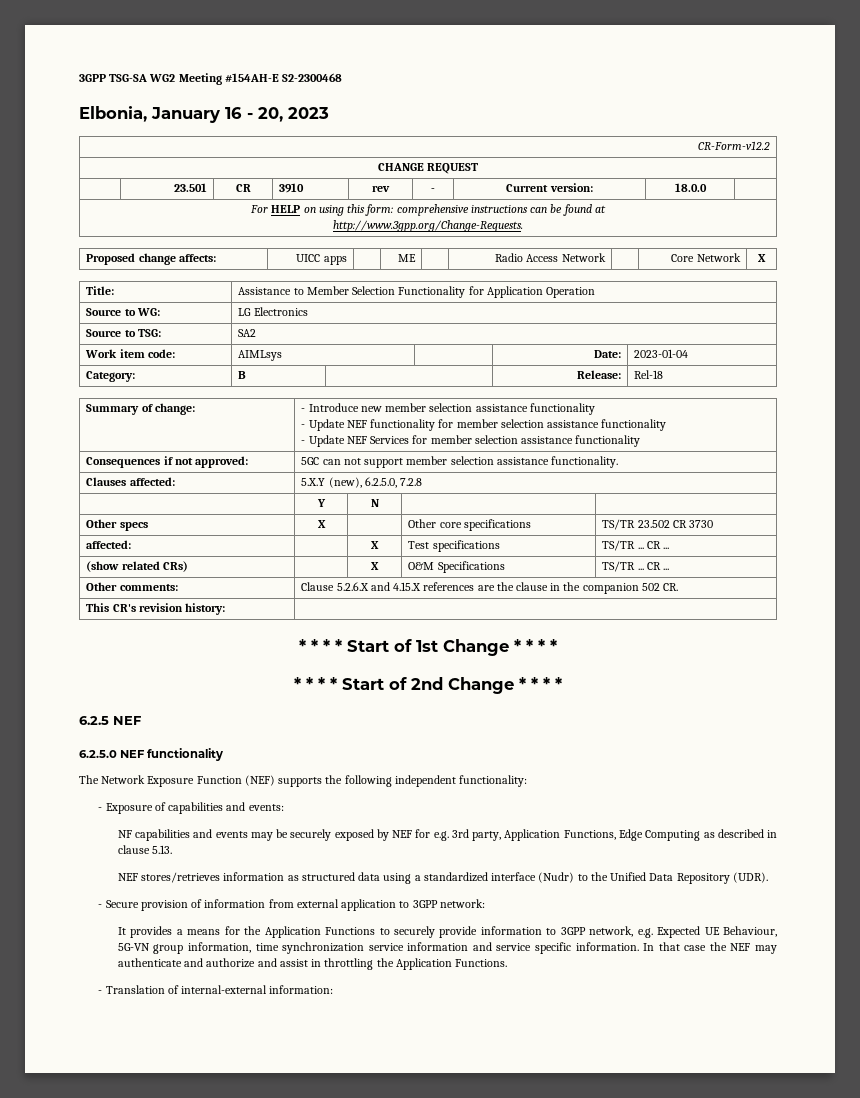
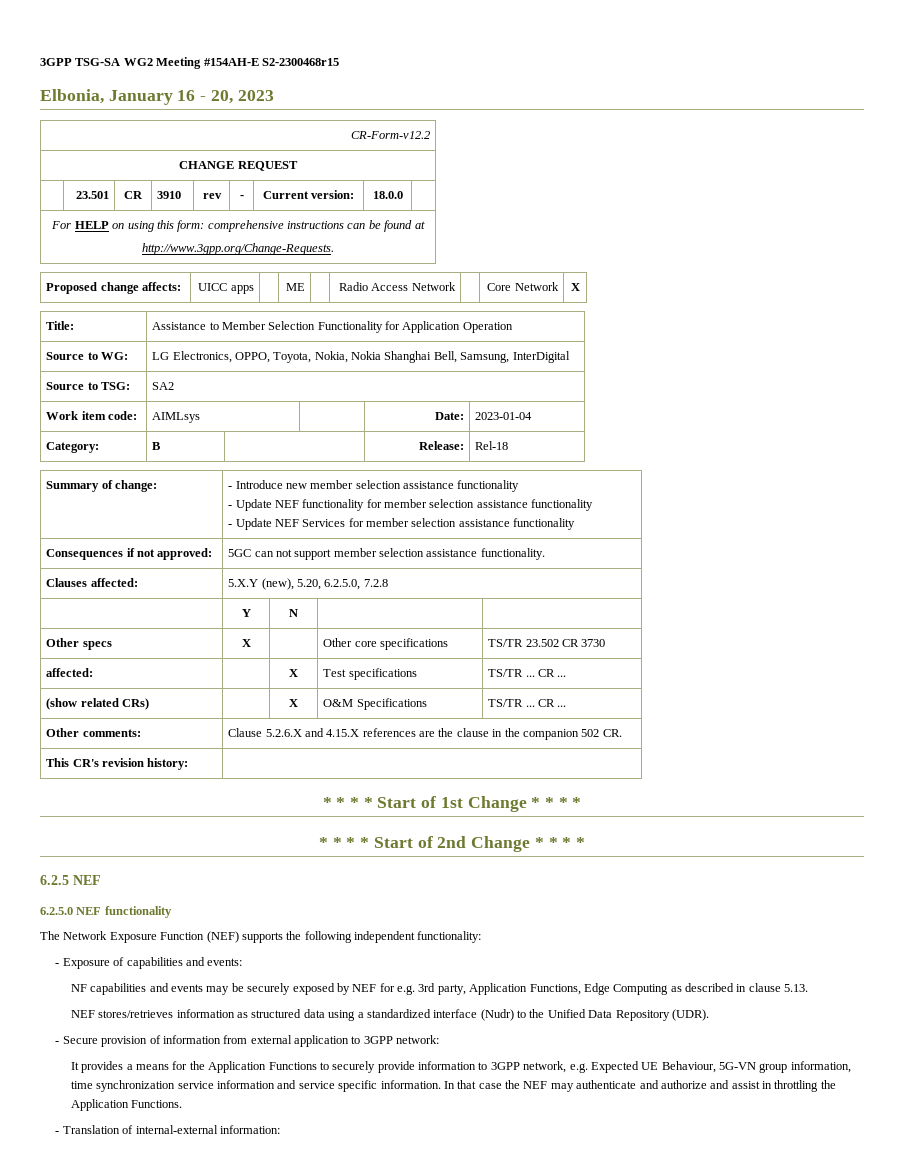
- 3GPP TSG-SA WG2 Meeting #154AH-E S2-2300468
+ 3GPP TSG-SA WG2 Meeting #154AH-E S2-2300468r15
- Source to WG: | LG Electronics
+ Source to WG: | LG Electronics, OPPO, Toyota, Nokia, Nokia Shanghai Bell, Samsung, InterDigital
- Clauses affected: | 5.X.Y (new), 6.2.5.0, 7.2.8
+ Clauses affected: | 5.X.Y (new), 5.20, 6.2.5.0, 7.2.8

